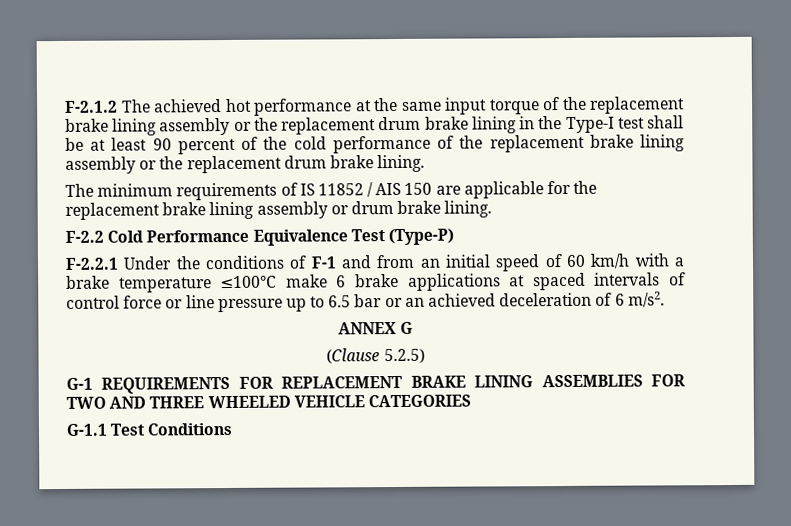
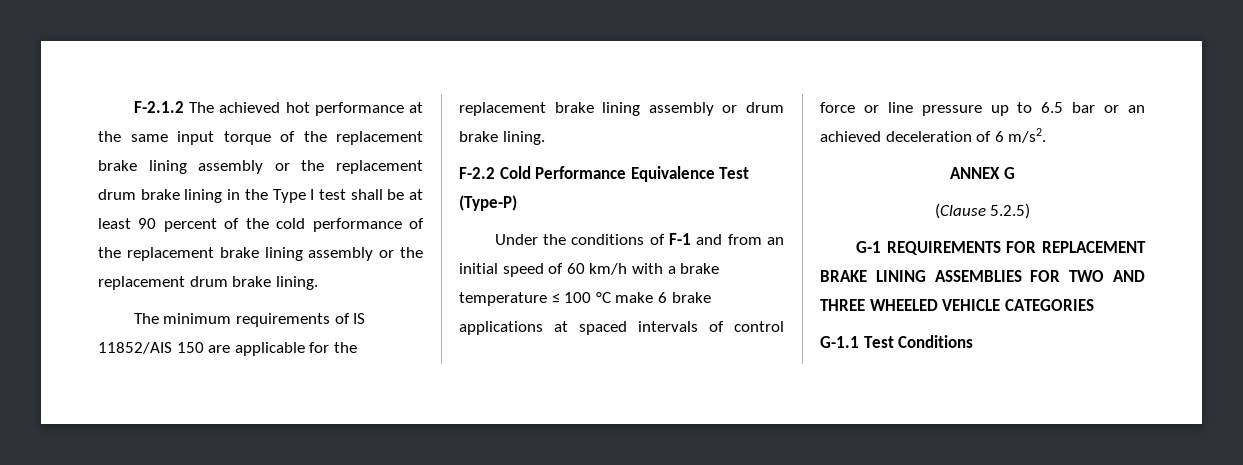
- F-2.1.2 The achieved hot performance at the same input torque of the replacement brake lining assembly or the replacement drum brake lining in the Type-I test shall be at least 90 percent of the cold performance of the replacement brake lining assembly or the replacement drum brake lining.
+ F-2.1.2 The achieved hot performance at the same input torque of the replacement brake lining assembly or the replacement drum brake lining in the Type I test shall be at least 90 percent of the cold performance of the replacement brake lining assembly or the replacement drum brake lining.
- The minimum requirements of IS 11852 / AIS 150 are applicable for the replacement brake lining assembly or drum brake lining.
+ The minimum requirements of IS 11852/AIS 150 are applicable for the replacement brake lining assembly or drum brake lining.
- F-2.2.1 Under the conditions of F-1 and from an initial speed of 60 km/h with a brake temperature ≤100°C make 6 brake applications at spaced intervals of control force or line pressure up to 6.5 bar or an achieved deceleration of 6 m/s2.
+ Under the conditions of F-1 and from an initial speed of 60 km/h with a brake temperature ≤ 100 °C make 6 brake applications at spaced intervals of control force or line pressure up to 6.5 bar or an achieved deceleration of 6 m/s2.

